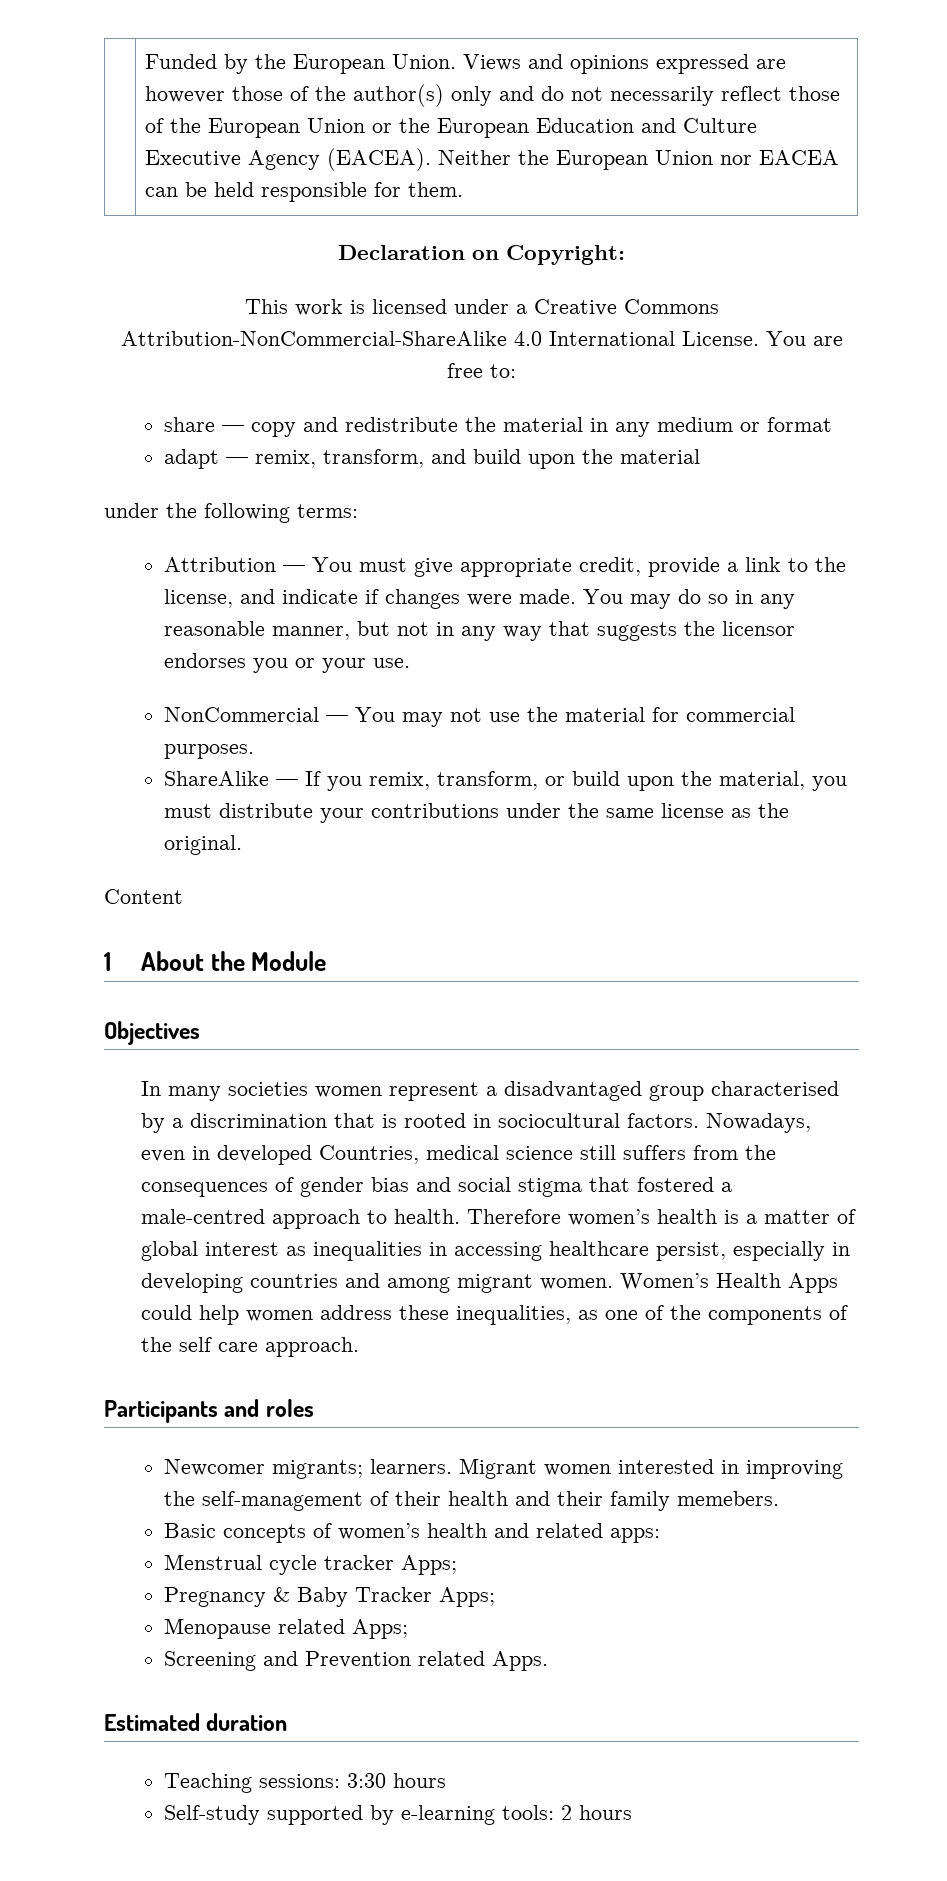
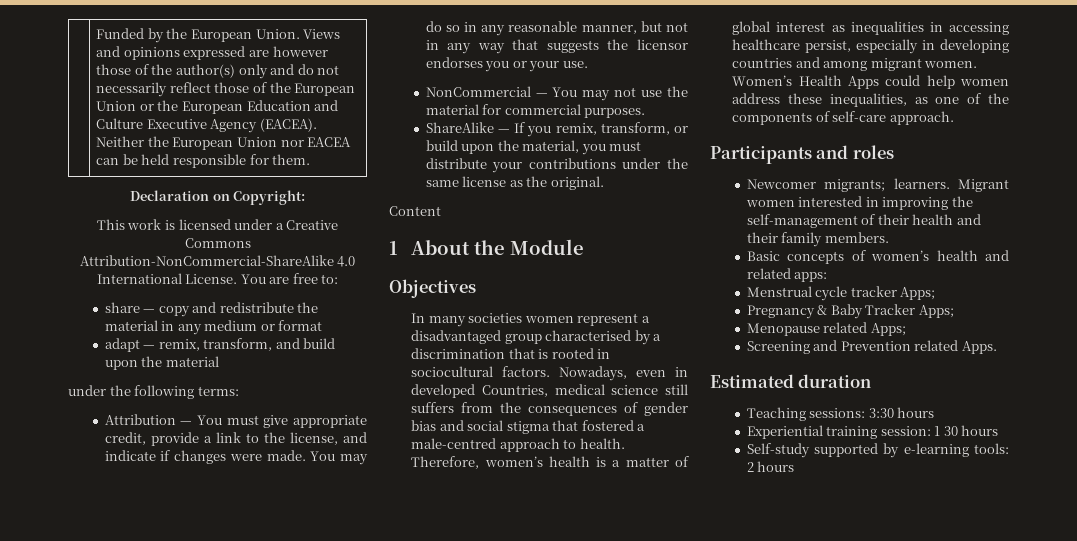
- Therefore women’s health is a matter of global interest as inequalities in accessing healthcare persist, especially in developing countries and among migrant women.
+ Therefore, women’s health is a matter of global interest as inequalities in accessing healthcare persist, especially in developing countries and among migrant women.
- Women’s Health Apps could help women address these inequalities, as one of the components of the self care approach.
+ Women’s Health Apps could help women address these inequalities, as one of the components of self-care approach.
- Migrant women interested in improving the self-management of their health and their family memebers.
+ Migrant women interested in improving the self-management of their health and their family members.
+ Experiential training session: 1 30 hours

